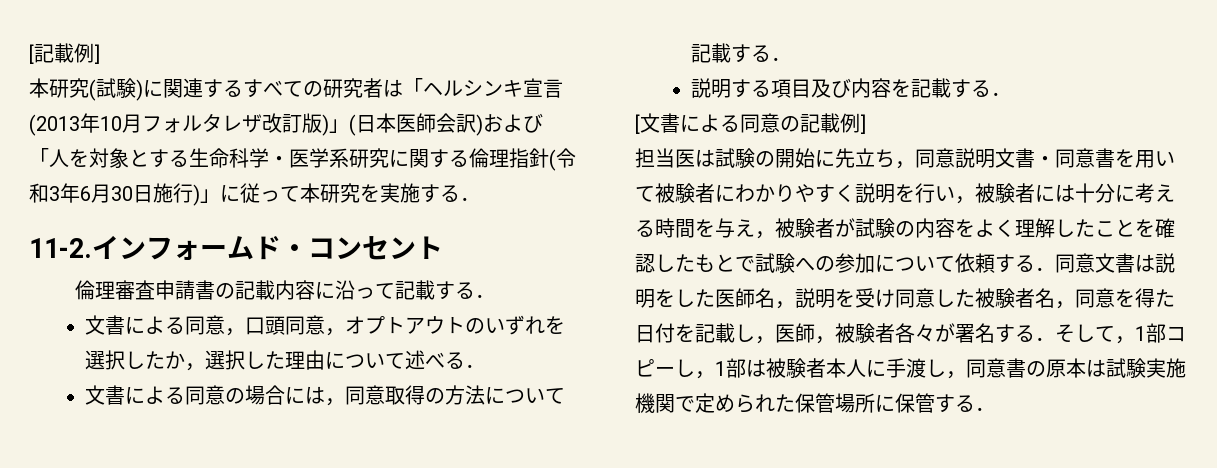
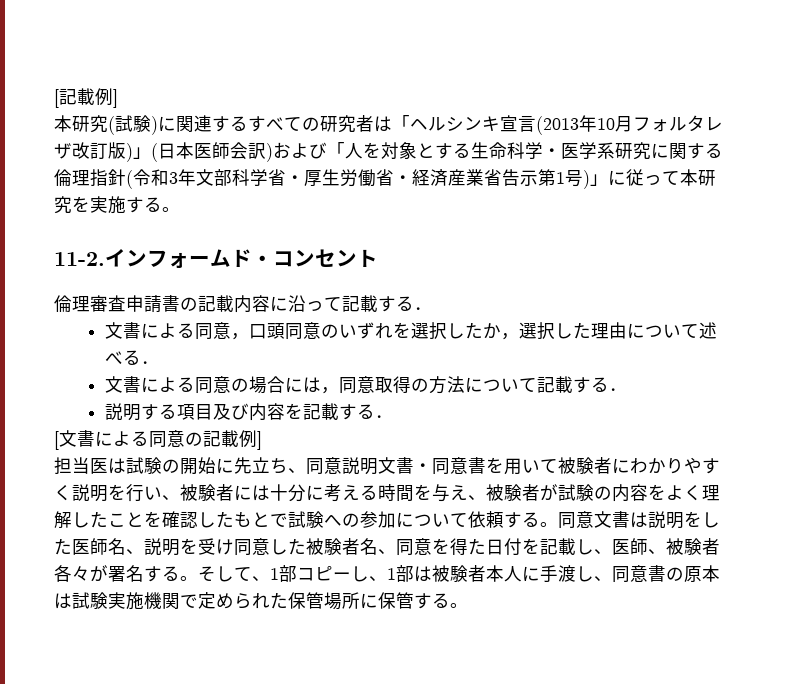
- 本研究(試験)に関連するすべての研究者は「ヘルシンキ宣言(2013年10月フォルタレザ改訂版)」(日本医師会訳)および「人を対象とする生命科学・医学系研究に関する倫理指針(令和3年6月30日施行)」に従って本研究を実施する．
+ 本研究(試験)に関連するすべての研究者は「ヘルシンキ宣言(2013年10月フォルタレザ改訂版)」(日本医師会訳)および「人を対象とする生命科学・医学系研究に関する倫理指針(令和3年文部科学省・厚生労働省・経済産業省告示第1号)」に従って本研究を実施する。
- 文書による同意，口頭同意，オプトアウトのいずれを選択したか，選択した理由について述べる．
+ 文書による同意，口頭同意のいずれを選択したか，選択した理由について述べる．
- 担当医は試験の開始に先立ち，同意説明文書・同意書を用いて被験者にわかりやすく説明を行い，被験者には十分に考える時間を与え，被験者が試験の内容をよく理解したことを確認したもとで試験への参加について依頼する．同意文書は説明をした医師名，説明を受け同意した被験者名，同意を得た日付を記載し，医師，被験者各々が署名する．そして，1部コピーし，1部は被験者本人に手渡し，同意書の原本は試験実施機関で定められた保管場所に保管する．
+ 担当医は試験の開始に先立ち、同意説明文書・同意書を用いて被験者にわかりやすく説明を行い、被験者には十分に考える時間を与え、被験者が試験の内容をよく理解したことを確認したもとで試験への参加について依頼する。同意文書は説明をした医師名、説明を受け同意した被験者名、同意を得た日付を記載し、医師、被験者各々が署名する。そして、1部コピーし、1部は被験者本人に手渡し、同意書の原本は試験実施機関で定められた保管場所に保管する。

